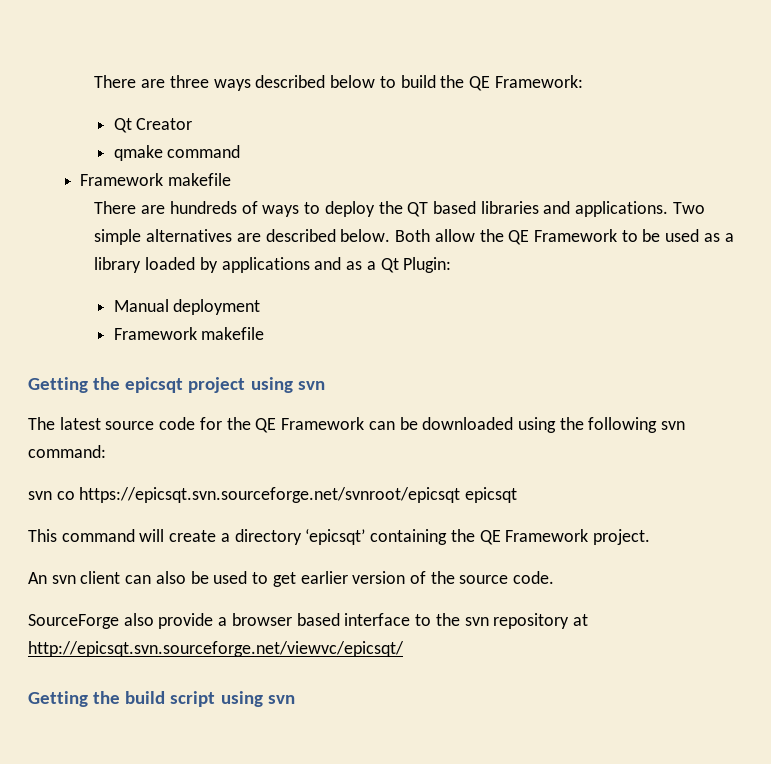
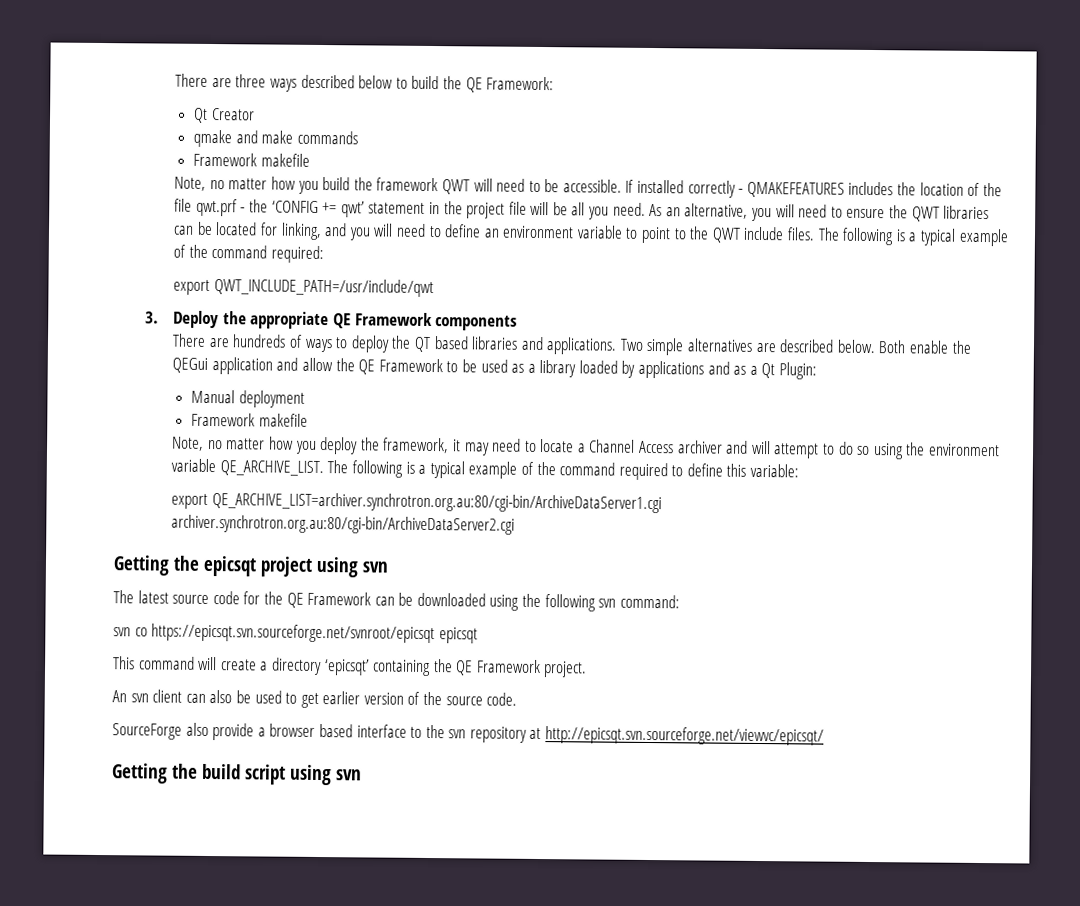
- qmake command
+ qmake and make commands
  Framework makefile
+ Note, no matter how you build the framework QWT will need to be accessible. If installed correctly - QMAKEFEATURES includes the location of the file qwt.prf - the ‘CONFIG += qwt’ statement in the project file will be all you need. As an alternative, you will need to ensure the QWT libraries can be located for linking, and you will need to define an environment variable to point to the QWT include files. The following is a typical example of the command required:
+ export QWT_INCLUDE_PATH=/usr/include/qwt
+ 3. Deploy the appropriate QE Framework components
- Both allow the QE Framework to be used as a library loaded by applications and as a Qt Plugin:
+ Both enable the QEGui application and allow the QE Framework to be used as a library loaded by applications and as a Qt Plugin:
+ Note, no matter how you deploy the framework, it may need to locate a Channel Access archiver and will attempt to do so using the environment variable QE_ARCHIVE_LIST. The following is a typical example of the command required to define this variable:
+ export QE_ARCHIVE_LIST=archiver.synchrotron.org.au:80/cgi-bin/ArchiveDataServer1.cgi archiver.synchrotron.org.au:80/cgi-bin/ArchiveDataServer2.cgi

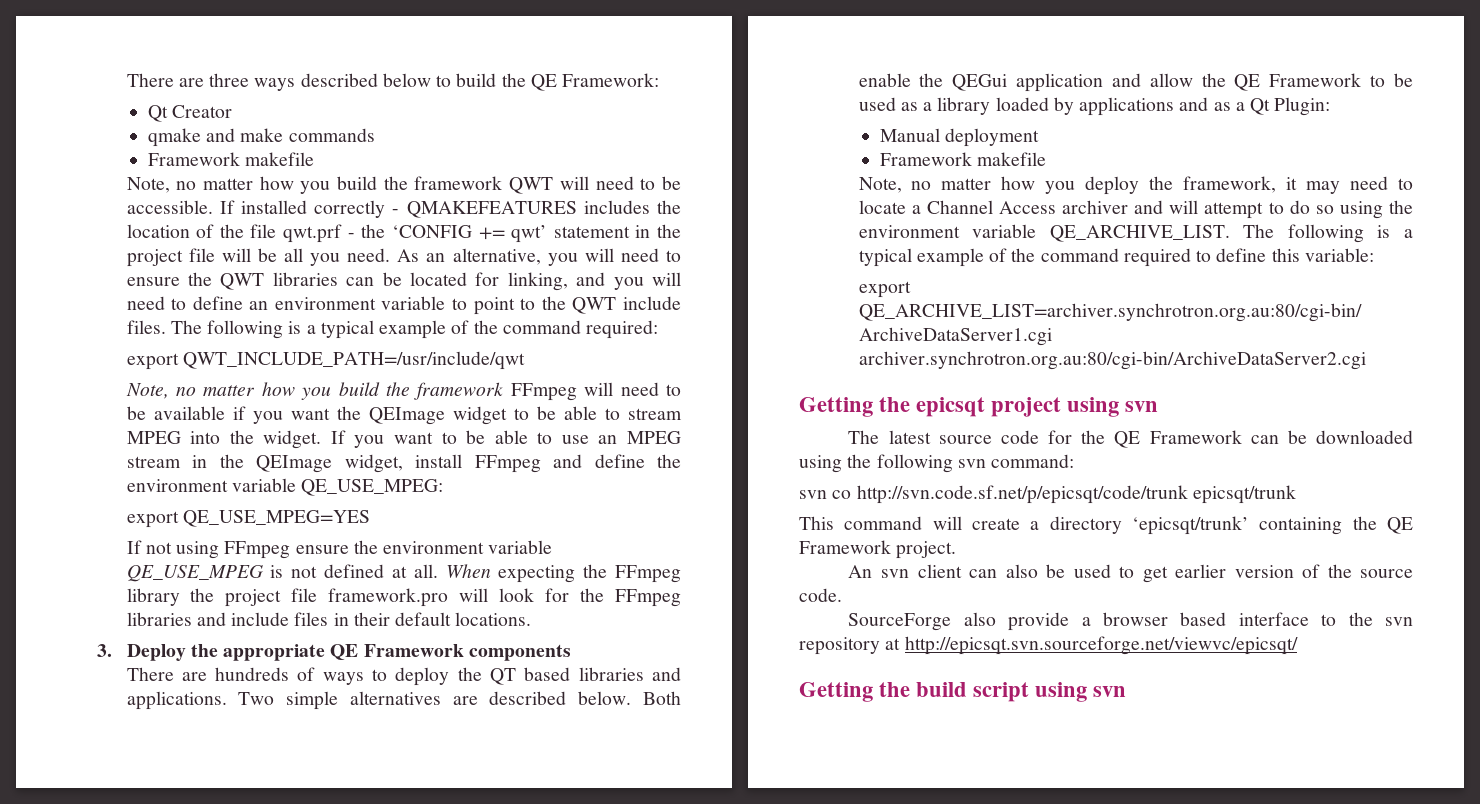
+ Note, no matter how you build the framework FFmpeg will need to be available if you want the QEImage widget to be able to stream MPEG into the widget. If you want to be able to use an MPEG stream in the QEImage widget, install FFmpeg and define the environment variable QE_USE_MPEG:
+ export QE_USE_MPEG=YES
+ If not using FFmpeg ensure the environment variable QE_USE_MPEG is not defined at all. When expecting the FFmpeg library the project file framework.pro will look for the FFmpeg libraries and include files in their default locations.
- svn co https://epicsqt.svn.sourceforge.net/svnroot/epicsqt epicsqt
+ svn co http://svn.code.sf.net/p/epicsqt/code/trunk epicsqt/trunk
- This command will create a directory ‘epicsqt’ containing the QE Framework project.
+ This command will create a directory ‘epicsqt/trunk’ containing the QE Framework project.

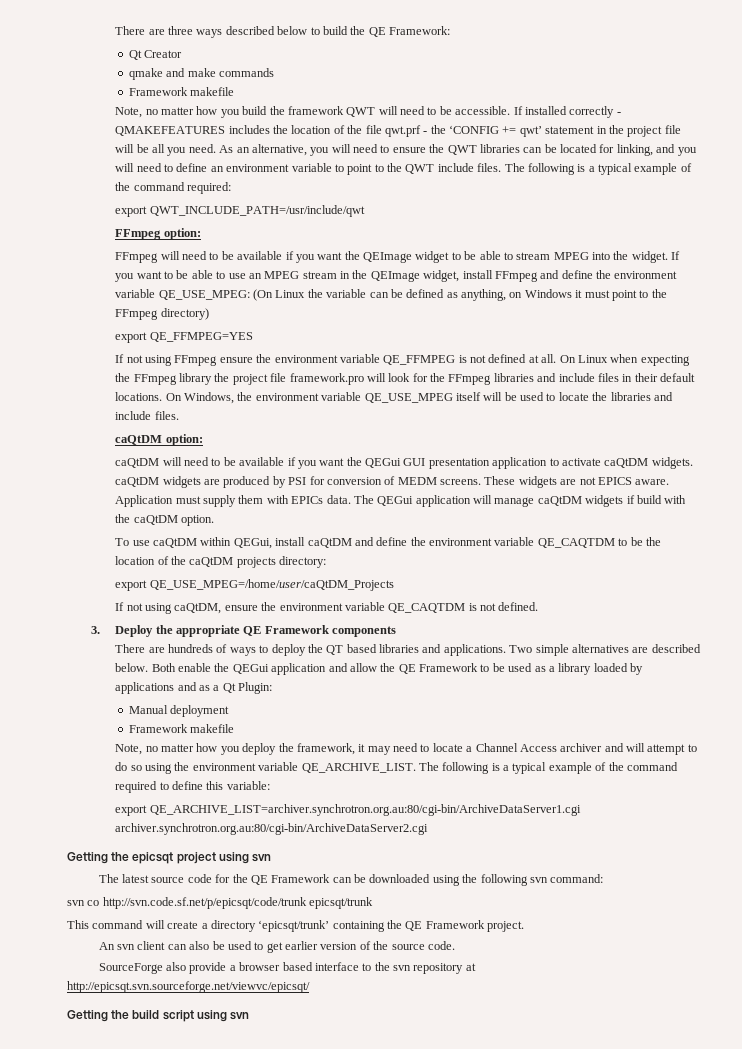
- Note, no matter how you build the framework FFmpeg will need to be available if you want the QEImage widget to be able to stream MPEG into the widget.
+ FFmpeg option:
+ FFmpeg will need to be available if you want the QEImage widget to be able to stream MPEG into the widget.
- If you want to be able to use an MPEG stream in the QEImage widget, install FFmpeg and define the environment variable QE_USE_MPEG:
- export QE_USE_MPEG=YES
+ If you want to be able to use an MPEG stream in the QEImage widget, install FFmpeg and define the environment variable QE_USE_MPEG: (On Linux the variable can be defined as anything, on Windows it must point to the FFmpeg directory)
+ export QE_FFMPEG=YES
- If not using FFmpeg ensure the environment variable QE_USE_MPEG is not defined at all.
+ If not using FFmpeg ensure the environment variable QE_FFMPEG is not defined at all.
- When expecting the FFmpeg library the project file framework.pro will look for the FFmpeg libraries and include files in their default locations.
+ On Linux when expecting the FFmpeg library the project file framework.pro will look for the FFmpeg libraries and include files in their default locations. On Windows, the environment variable QE_USE_MPEG itself will be used to locate the libraries and include files.
+ caQtDM option:
+ caQtDM will need to be available if you want the QEGui GUI presentation application to activate caQtDM widgets. caQtDM widgets are produced by PSI for conversion of MEDM screens. These widgets are not EPICS aware. Application must supply them with EPICs data. The QEGui application will manage caQtDM widgets if build with the caQtDM option.
+ To use caQtDM within QEGui, install caQtDM and define the environment variable QE_CAQTDM to be the location of the caQtDM projects directory:
+ export QE_USE_MPEG=/home/user/caQtDM_Projects
+ If not using caQtDM, ensure the environment variable QE_CAQTDM is not defined.

